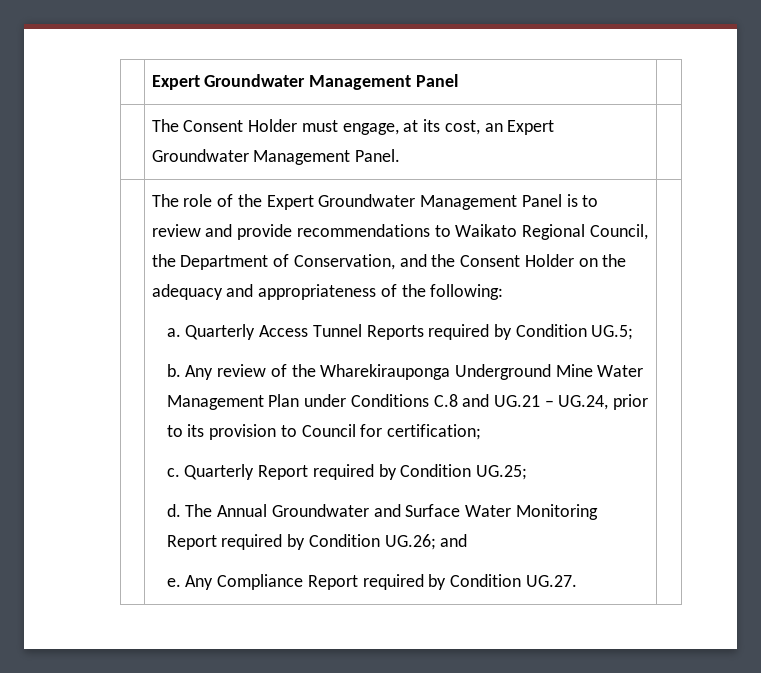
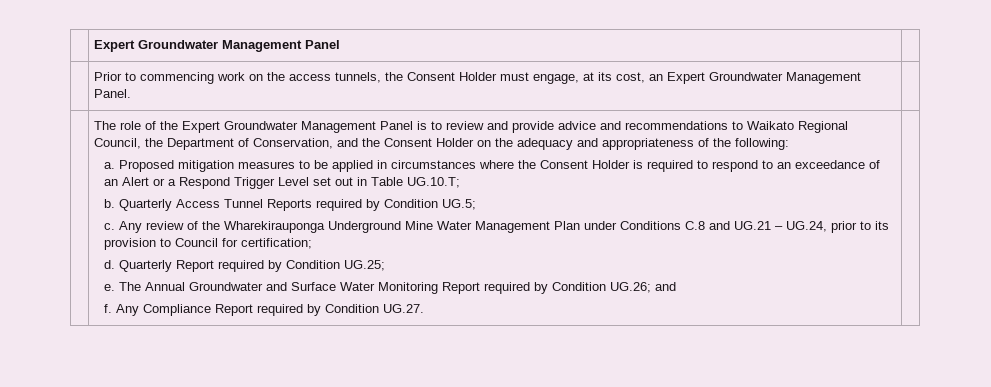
- | The Consent Holder must engage, at its cost, an Expert Groundwater Management Panel. |
+ | Prior to commencing work on the access tunnels, the Consent Holder must engage, at its cost, an Expert Groundwater Management Panel. |
- The role of the Expert Groundwater Management Panel is to review and provide recommendations to Waikato Regional Council, the Department of Conservation, and the Consent Holder on the adequacy and appropriateness of the following:
+ The role of the Expert Groundwater Management Panel is to review and provide advice and recommendations to Waikato Regional Council, the Department of Conservation, and the Consent Holder on the adequacy and appropriateness of the following:
+ Proposed mitigation measures to be applied in circumstances where the Consent Holder is required to respond to an exceedance of an Alert or a Respond Trigger Level set out in Table UG.10.T;
+ b.
- b.
+ c.
- c.
+ d.
- d.
+ e.
- e.
+ f.

